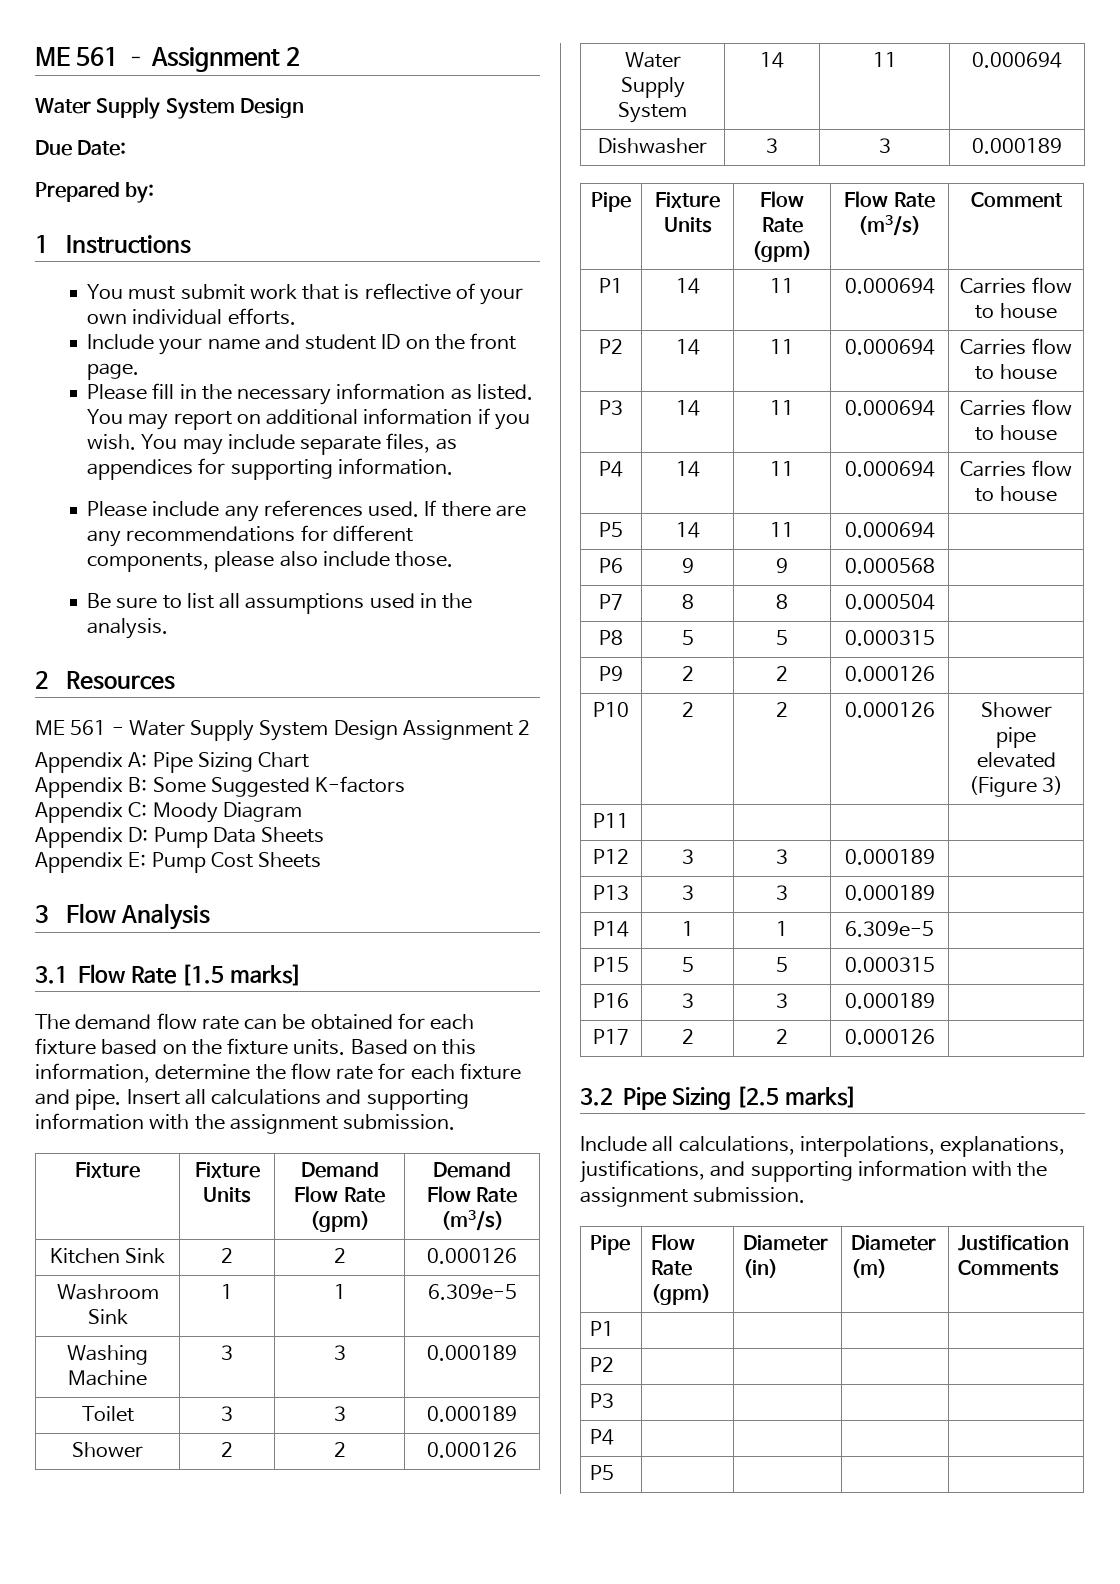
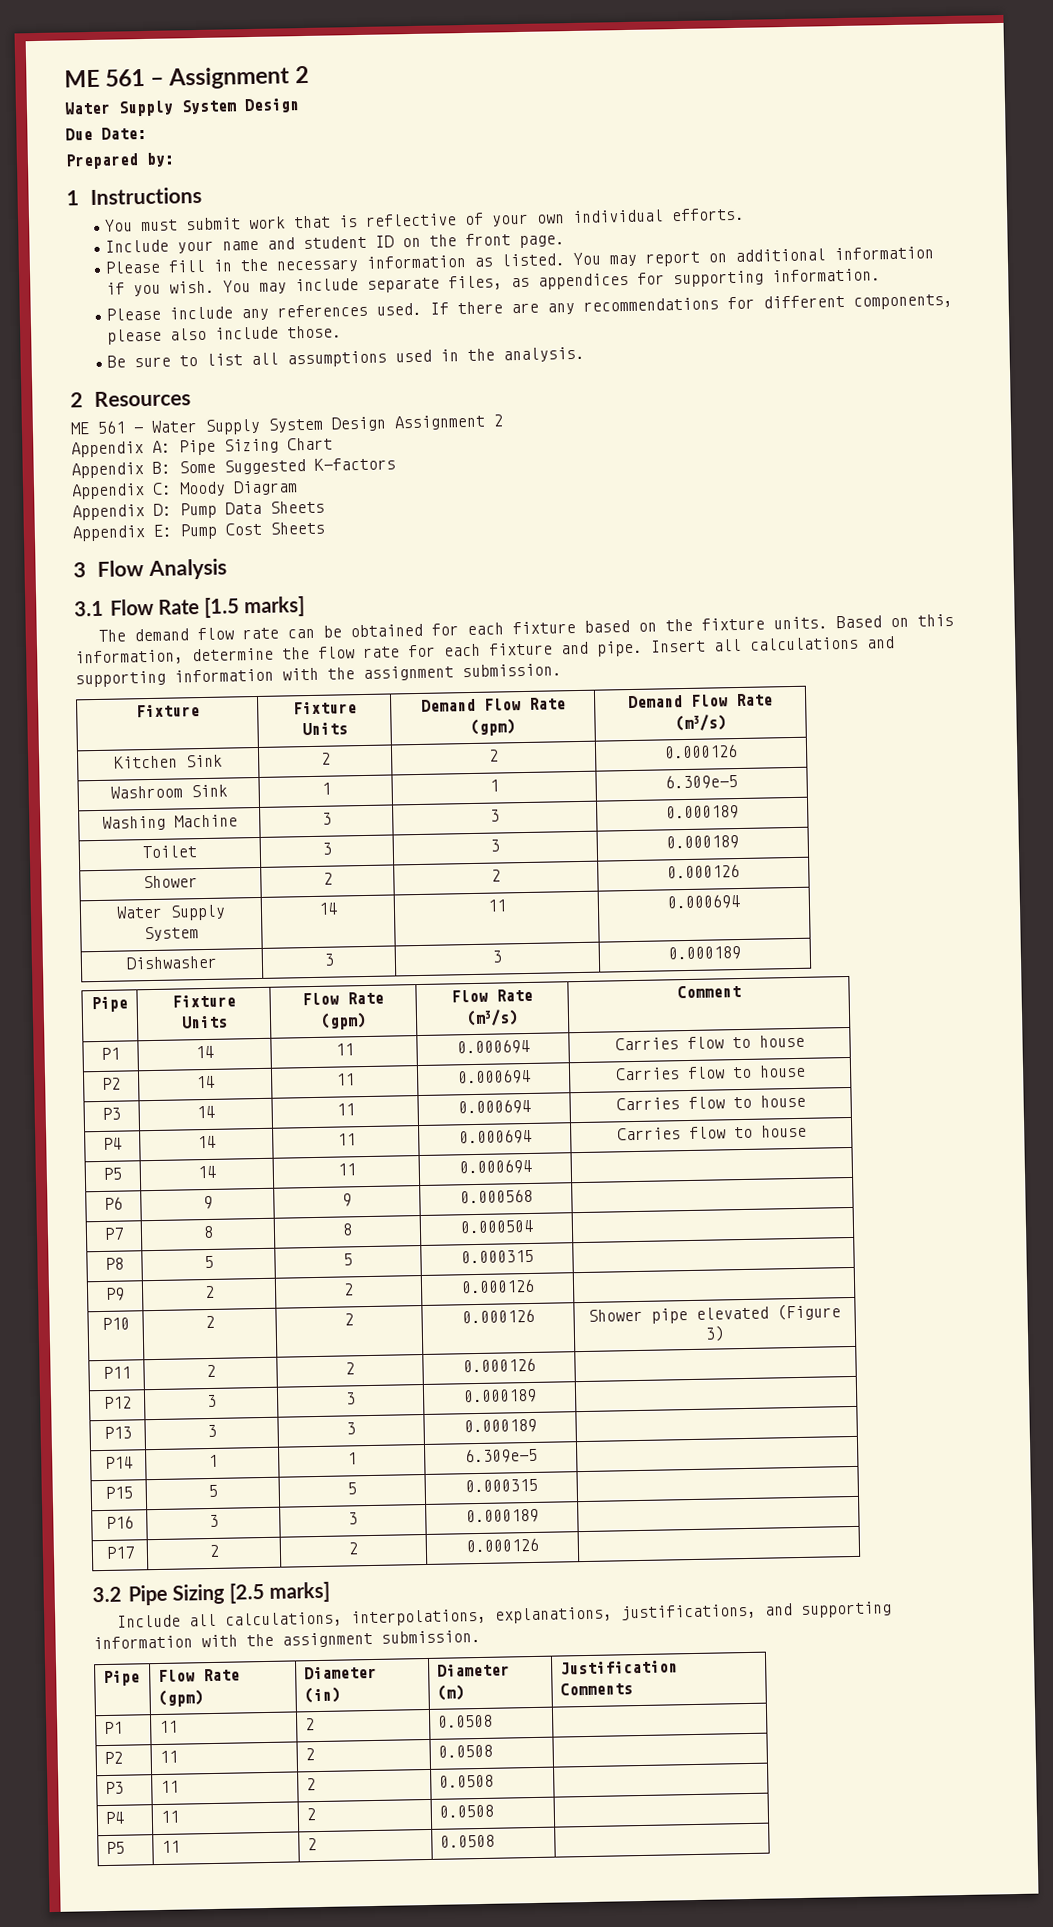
- P11 | | | |
+ P11 | 2 | 2 | 0.000126 |
- P1 | | | |
- P2 | | | |
- P3 | | | |
- P4 | | | |
- P5 | | | |
+ P1 | 11 | 2 | 0.0508 |
+ P2 | 11 | 2 | 0.0508 |
+ P3 | 11 | 2 | 0.0508 |
+ P4 | 11 | 2 | 0.0508 |
+ P5 | 11 | 2 | 0.0508 |

